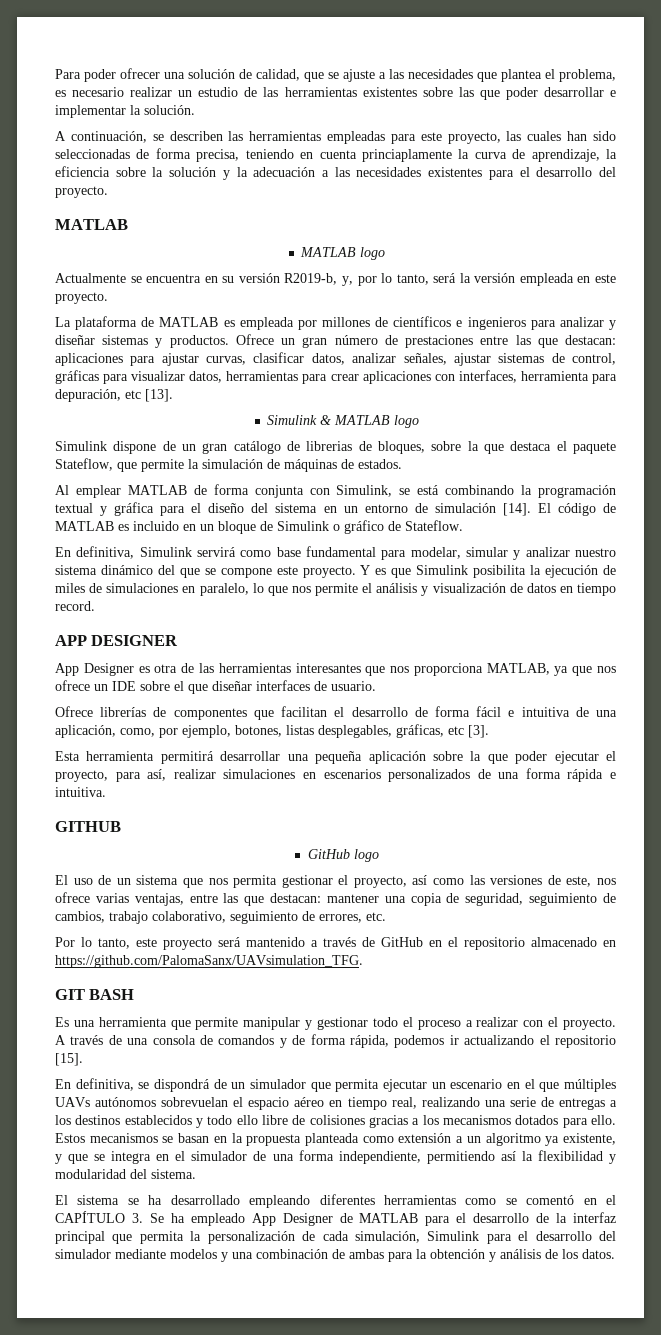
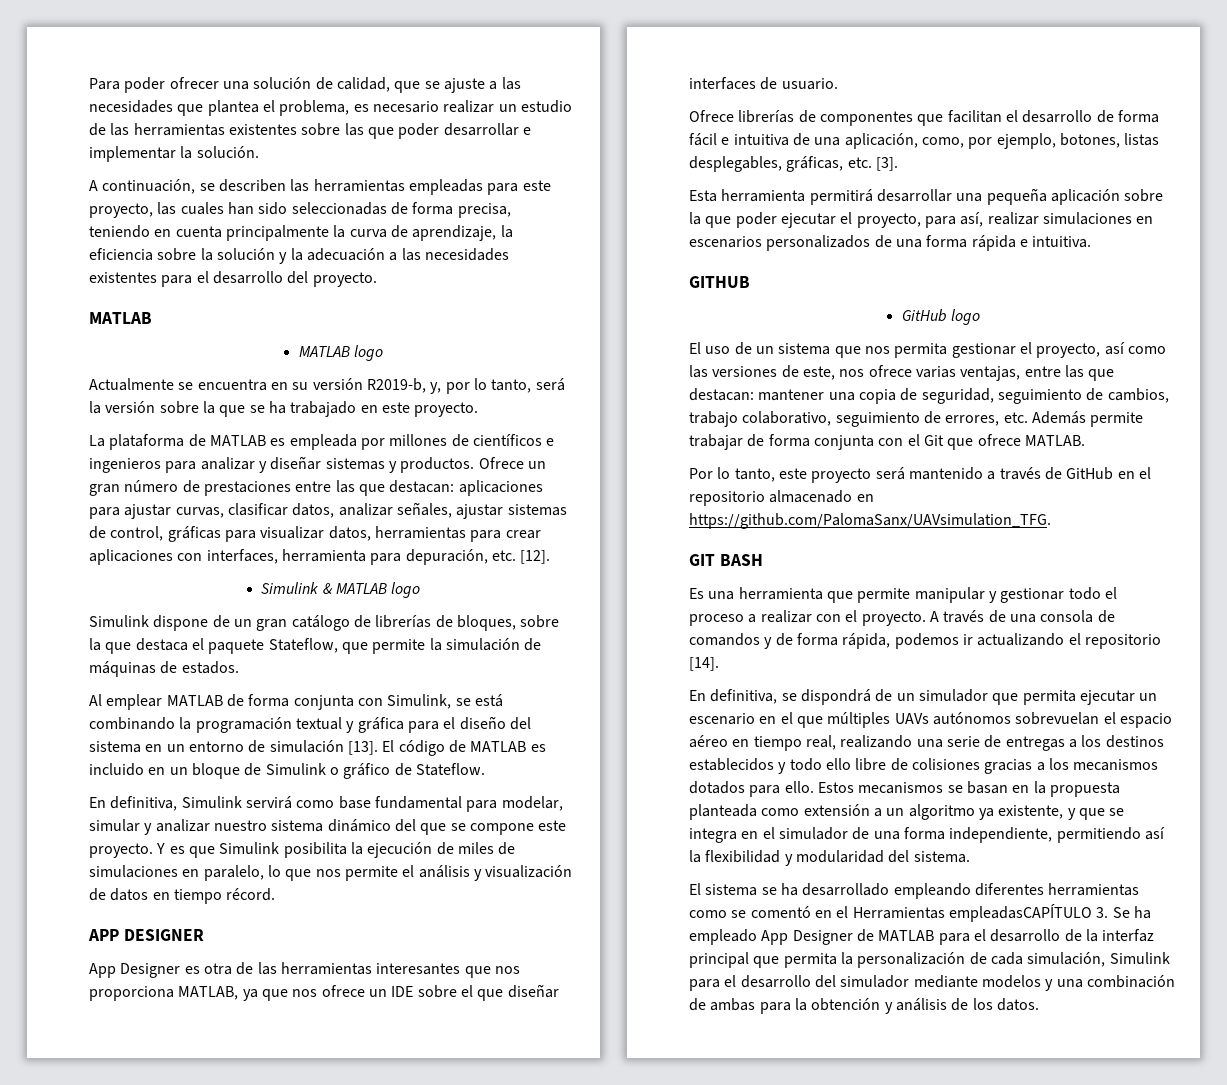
- A continuación, se describen las herramientas empleadas para este proyecto, las cuales han sido seleccionadas de forma precisa, teniendo en cuenta princiaplamente la curva de aprendizaje, la eficiencia sobre la solución y la adecuación a las necesidades existentes para el desarrollo del proyecto.
+ A continuación, se describen las herramientas empleadas para este proyecto, las cuales han sido seleccionadas de forma precisa, teniendo en cuenta principalmente la curva de aprendizaje, la eficiencia sobre la solución y la adecuación a las necesidades existentes para el desarrollo del proyecto.
- Actualmente se encuentra en su versión R2019-b, y, por lo tanto, será la versión empleada en este proyecto.
+ Actualmente se encuentra en su versión R2019-b, y, por lo tanto, será la versión sobre la que se ha trabajado en este proyecto.
- Ofrece un gran número de prestaciones entre las que destacan: aplicaciones para ajustar curvas, clasificar datos, analizar señales, ajustar sistemas de control, gráficas para visualizar datos, herramientas para crear aplicaciones con interfaces, herramienta para depuración, etc [13].
+ Ofrece un gran número de prestaciones entre las que destacan: aplicaciones para ajustar curvas, clasificar datos, analizar señales, ajustar sistemas de control, gráficas para visualizar datos, herramientas para crear aplicaciones con interfaces, herramienta para depuración, etc. [12].
- Simulink dispone de un gran catálogo de librerias de bloques, sobre la que destaca el paquete Stateflow, que permite la simulación de máquinas de estados.
+ Simulink dispone de un gran catálogo de librerías de bloques, sobre la que destaca el paquete Stateflow, que permite la simulación de máquinas de estados.
- Al emplear MATLAB de forma conjunta con Simulink, se está combinando la programación textual y gráfica para el diseño del sistema en un entorno de simulación [14].
+ Al emplear MATLAB de forma conjunta con Simulink, se está combinando la programación textual y gráfica para el diseño del sistema en un entorno de simulación [13].
- Y es que Simulink posibilita la ejecución de miles de simulaciones en paralelo, lo que nos permite el análisis y visualización de datos en tiempo record.
+ Y es que Simulink posibilita la ejecución de miles de simulaciones en paralelo, lo que nos permite el análisis y visualización de datos en tiempo récord.
- Ofrece librerías de componentes que facilitan el desarrollo de forma fácil e intuitiva de una aplicación, como, por ejemplo, botones, listas desplegables, gráficas, etc [3].
+ Ofrece librerías de componentes que facilitan el desarrollo de forma fácil e intuitiva de una aplicación, como, por ejemplo, botones, listas desplegables, gráficas, etc. [3].
- El uso de un sistema que nos permita gestionar el proyecto, así como las versiones de este, nos ofrece varias ventajas, entre las que destacan: mantener una copia de seguridad, seguimiento de cambios, trabajo colaborativo, seguimiento de errores, etc.
+ El uso de un sistema que nos permita gestionar el proyecto, así como las versiones de este, nos ofrece varias ventajas, entre las que destacan: mantener una copia de seguridad, seguimiento de cambios, trabajo colaborativo, seguimiento de errores, etc. Además permite trabajar de forma conjunta con el Git que ofrece MATLAB.
- A través de una consola de comandos y de forma rápida, podemos ir actualizando el repositorio [15].
+ A través de una consola de comandos y de forma rápida, podemos ir actualizando el repositorio [14].
- El sistema se ha desarrollado empleando diferentes herramientas como se comentó en el CAPÍTULO 3. Se ha empleado App Designer de MATLAB para el desarrollo de la interfaz principal que permita la personalización de cada simulación, Simulink para el desarrollo del simulador mediante modelos y una combinación de ambas para la obtención y análisis de los datos.
+ El sistema se ha desarrollado empleando diferentes herramientas como se comentó en el Herramientas empleadasCAPÍTULO 3. Se ha empleado App Designer de MATLAB para el desarrollo de la interfaz principal que permita la personalización de cada simulación, Simulink para el desarrollo del simulador mediante modelos y una combinación de ambas para la obtención y análisis de los datos.

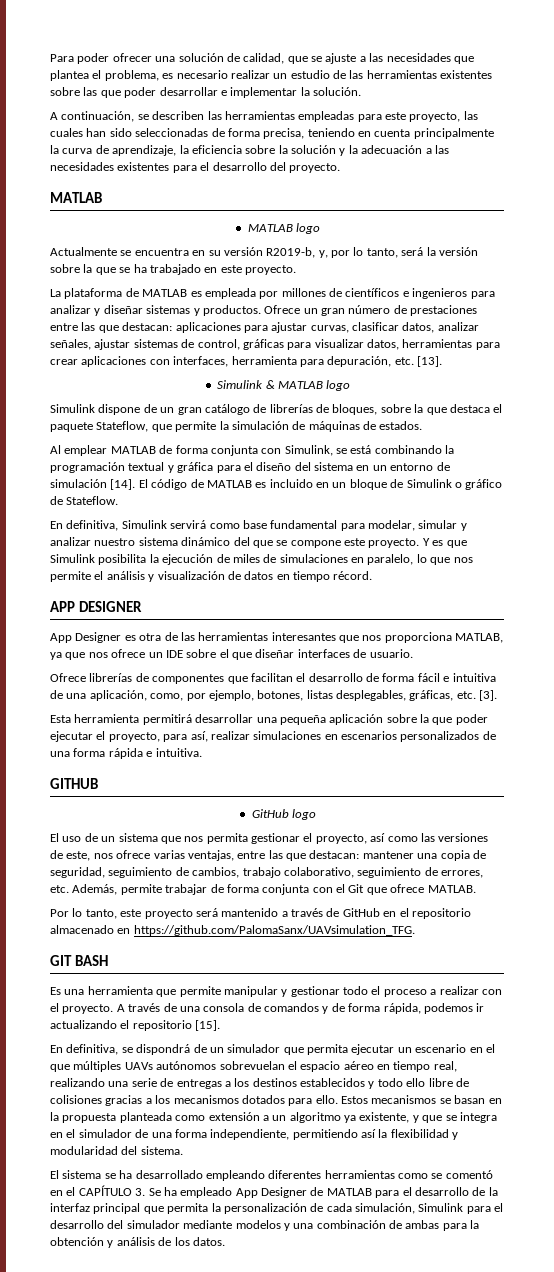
- Ofrece un gran número de prestaciones entre las que destacan: aplicaciones para ajustar curvas, clasificar datos, analizar señales, ajustar sistemas de control, gráficas para visualizar datos, herramientas para crear aplicaciones con interfaces, herramienta para depuración, etc. [12].
+ Ofrece un gran número de prestaciones entre las que destacan: aplicaciones para ajustar curvas, clasificar datos, analizar señales, ajustar sistemas de control, gráficas para visualizar datos, herramientas para crear aplicaciones con interfaces, herramienta para depuración, etc. [13].
- Al emplear MATLAB de forma conjunta con Simulink, se está combinando la programación textual y gráfica para el diseño del sistema en un entorno de simulación [13].
+ Al emplear MATLAB de forma conjunta con Simulink, se está combinando la programación textual y gráfica para el diseño del sistema en un entorno de simulación [14].
- El uso de un sistema que nos permita gestionar el proyecto, así como las versiones de este, nos ofrece varias ventajas, entre las que destacan: mantener una copia de seguridad, seguimiento de cambios, trabajo colaborativo, seguimiento de errores, etc. Además permite trabajar de forma conjunta con el Git que ofrece MATLAB.
+ El uso de un sistema que nos permita gestionar el proyecto, así como las versiones de este, nos ofrece varias ventajas, entre las que destacan: mantener una copia de seguridad, seguimiento de cambios, trabajo colaborativo, seguimiento de errores, etc. Además, permite trabajar de forma conjunta con el Git que ofrece MATLAB.
- A través de una consola de comandos y de forma rápida, podemos ir actualizando el repositorio [14].
+ A través de una consola de comandos y de forma rápida, podemos ir actualizando el repositorio [15].
- El sistema se ha desarrollado empleando diferentes herramientas como se comentó en el Herramientas empleadasCAPÍTULO 3. Se ha empleado App Designer de MATLAB para el desarrollo de la interfaz principal que permita la personalización de cada simulación, Simulink para el desarrollo del simulador mediante modelos y una combinación de ambas para la obtención y análisis de los datos.
+ El sistema se ha desarrollado empleando diferentes herramientas como se comentó en el CAPÍTULO 3. Se ha empleado App Designer de MATLAB para el desarrollo de la interfaz principal que permita la personalización de cada simulación, Simulink para el desarrollo del simulador mediante modelos y una combinación de ambas para la obtención y análisis de los datos.

